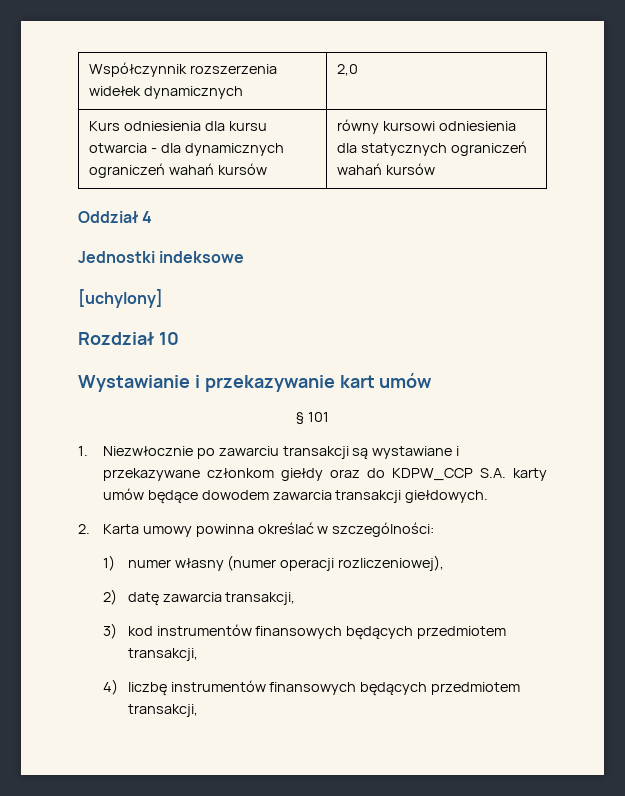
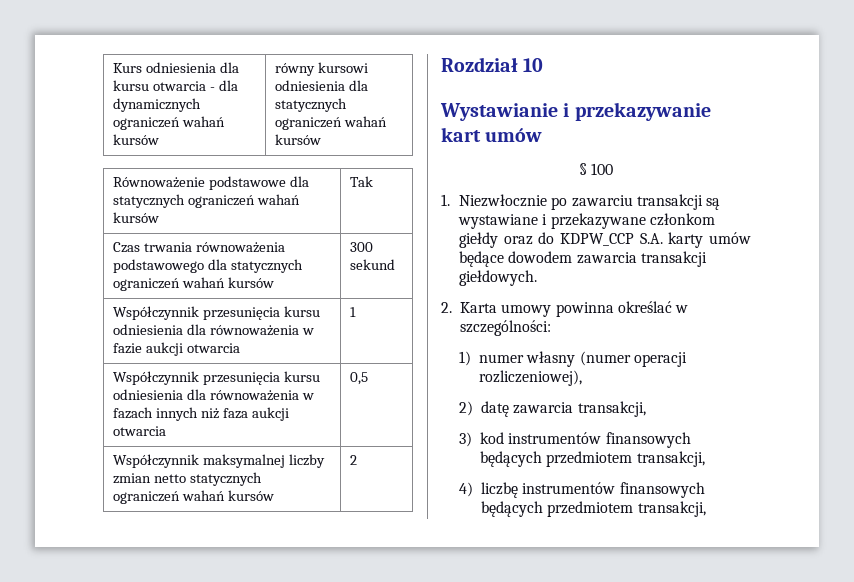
- Współczynnik rozszerzenia widełek dynamicznych | 2,0
- Oddział 4
- Jednostki indeksowe
- [uchylony]
+ Równoważenie podstawowe dla statycznych ograniczeń wahań kursów | Tak
+ Czas trwania równoważenia podstawowego dla statycznych ograniczeń wahań kursów | 300 sekund
+ Współczynnik przesunięcia kursu odniesienia dla równoważenia w fazie aukcji otwarcia | 1
+ Współczynnik przesunięcia kursu odniesienia dla równoważenia w fazach innych niż faza aukcji otwarcia | 0,5
+ Współczynnik maksymalnej liczby zmian netto statycznych ograniczeń wahań kursów | 2
- § 101
+ § 100

